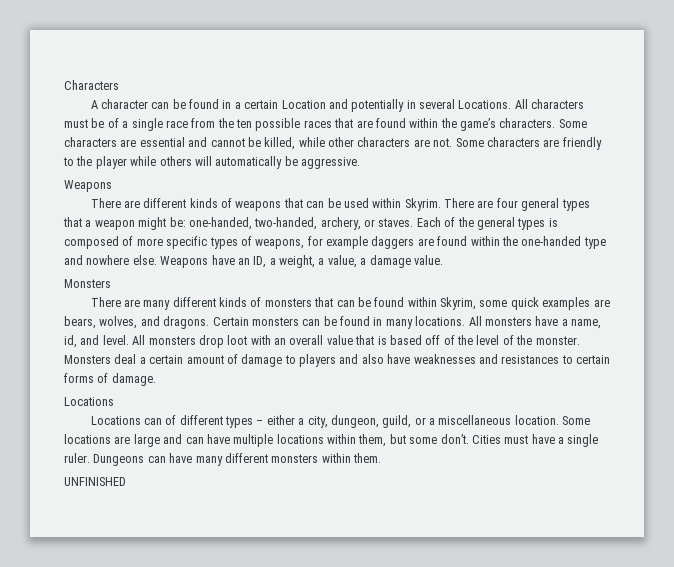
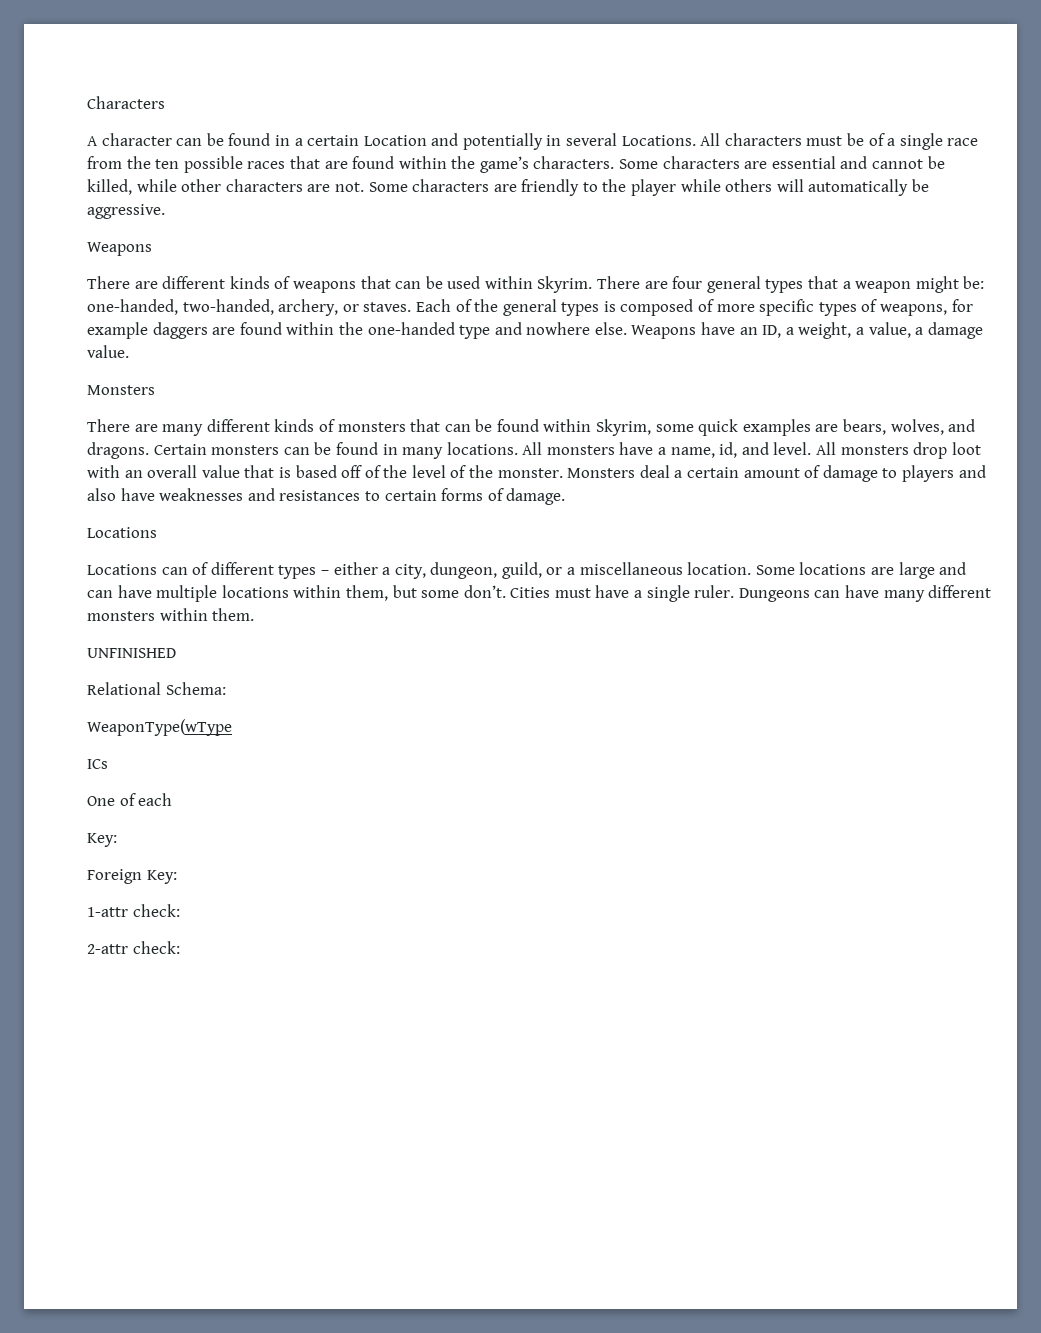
+ Relational Schema:
+ WeaponType(wType
+ ICs
+ One of each
+ Key:
+ Foreign Key:
+ 1-attr check:
+ 2-attr check:

